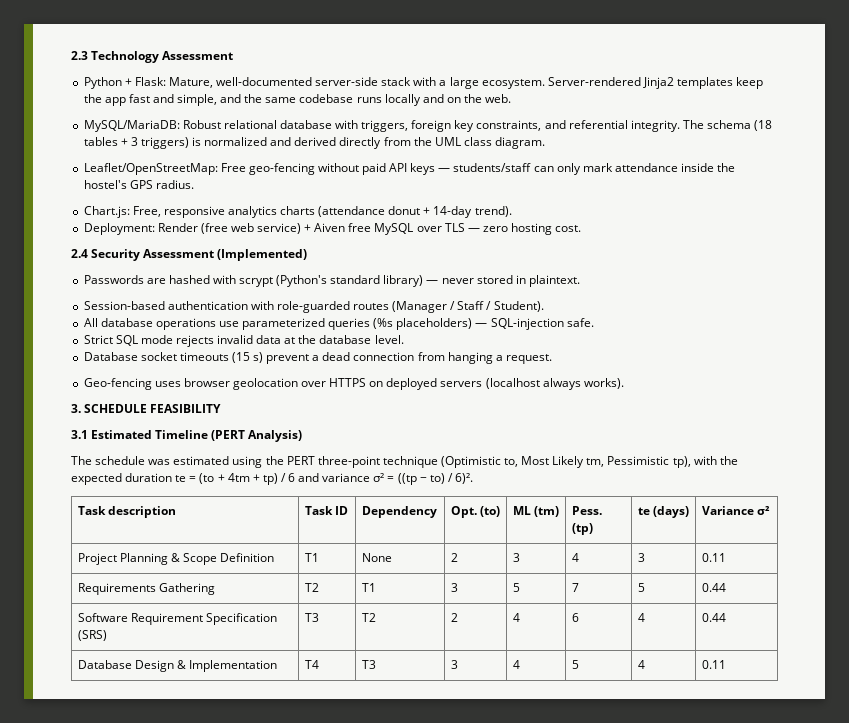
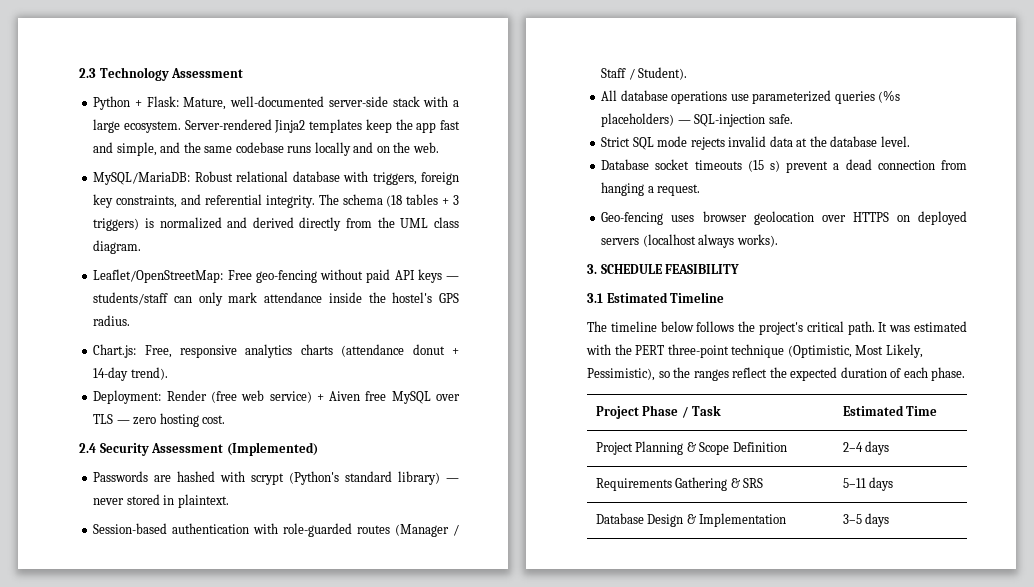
- 3.1 Estimated Timeline (PERT Analysis)
- The schedule was estimated using the PERT three-point technique (Optimistic to, Most Likely tm, Pessimistic tp), with the expected duration te = (to + 4tm + tp) / 6 and variance σ² = ((tp − to) / 6)².
- Task description | Task ID | Dependency | Opt. (to) | ML (tm) | Pess. (tp) | te (days) | Variance σ²
+ 3.1 Estimated Timeline
+ The timeline below follows the project's critical path. It was estimated with the PERT three-point technique (Optimistic, Most Likely, Pessimistic), so the ranges reflect the expected duration of each phase.
+ Project Phase / Task | Estimated Time
- Project Planning & Scope Definition | T1 | None | 2 | 3 | 4 | 3 | 0.11
- Requirements Gathering | T2 | T1 | 3 | 5 | 7 | 5 | 0.44
- Software Requirement Specification (SRS) | T3 | T2 | 2 | 4 | 6 | 4 | 0.44
- Database Design & Implementation | T4 | T3 | 3 | 4 | 5 | 4 | 0.11
+ Project Planning & Scope Definition | 2–4 days
+ Requirements Gathering & SRS | 5–11 days
+ Database Design & Implementation | 3–5 days

